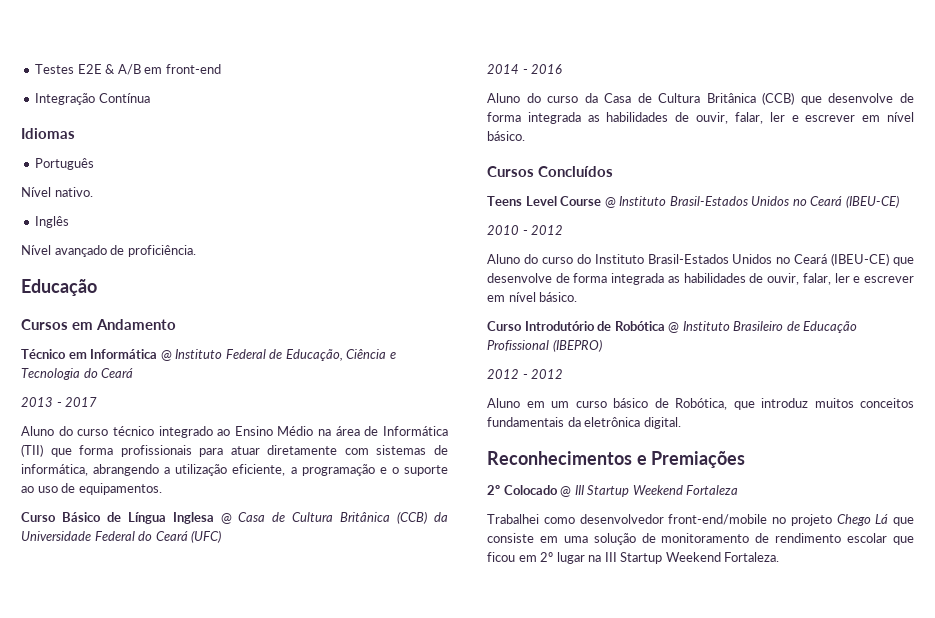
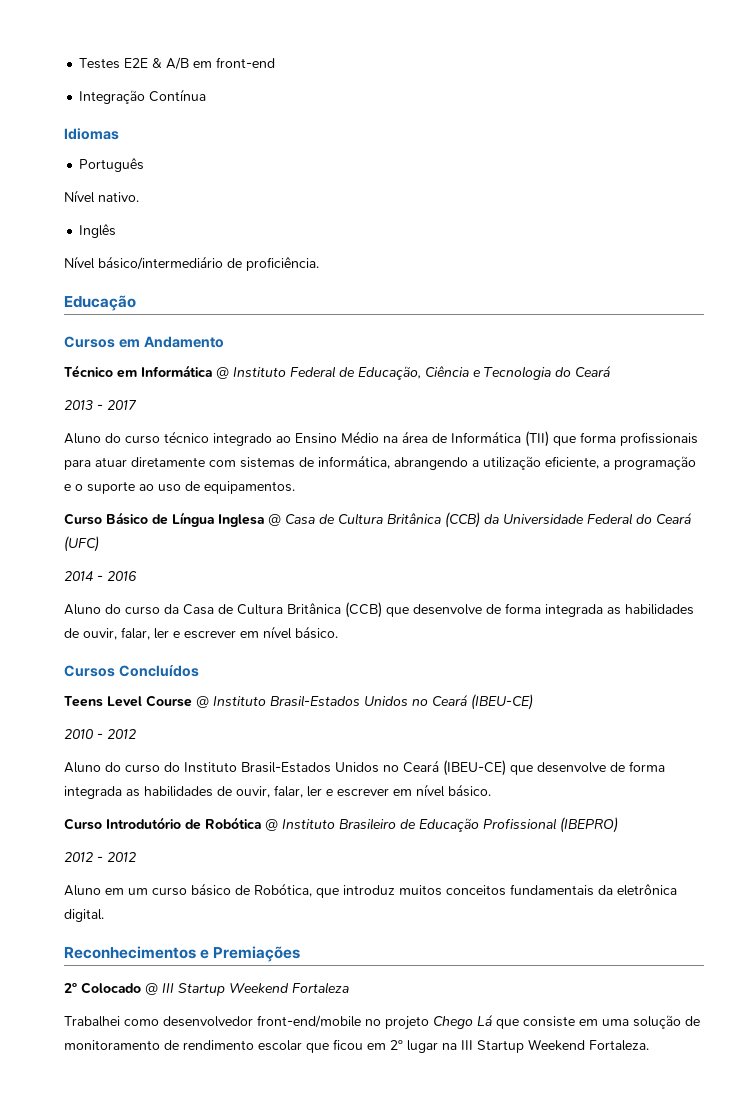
- Nível avançado de proficiência.
+ Nível básico/intermediário de proficiência.

